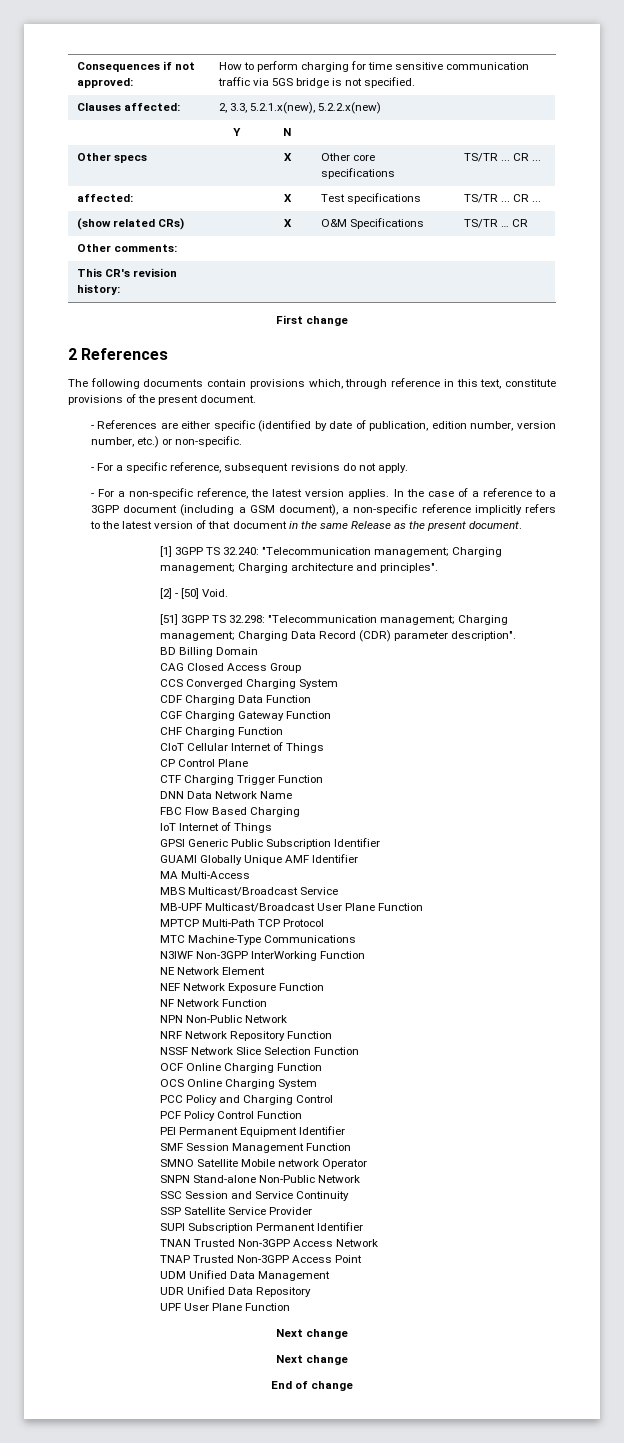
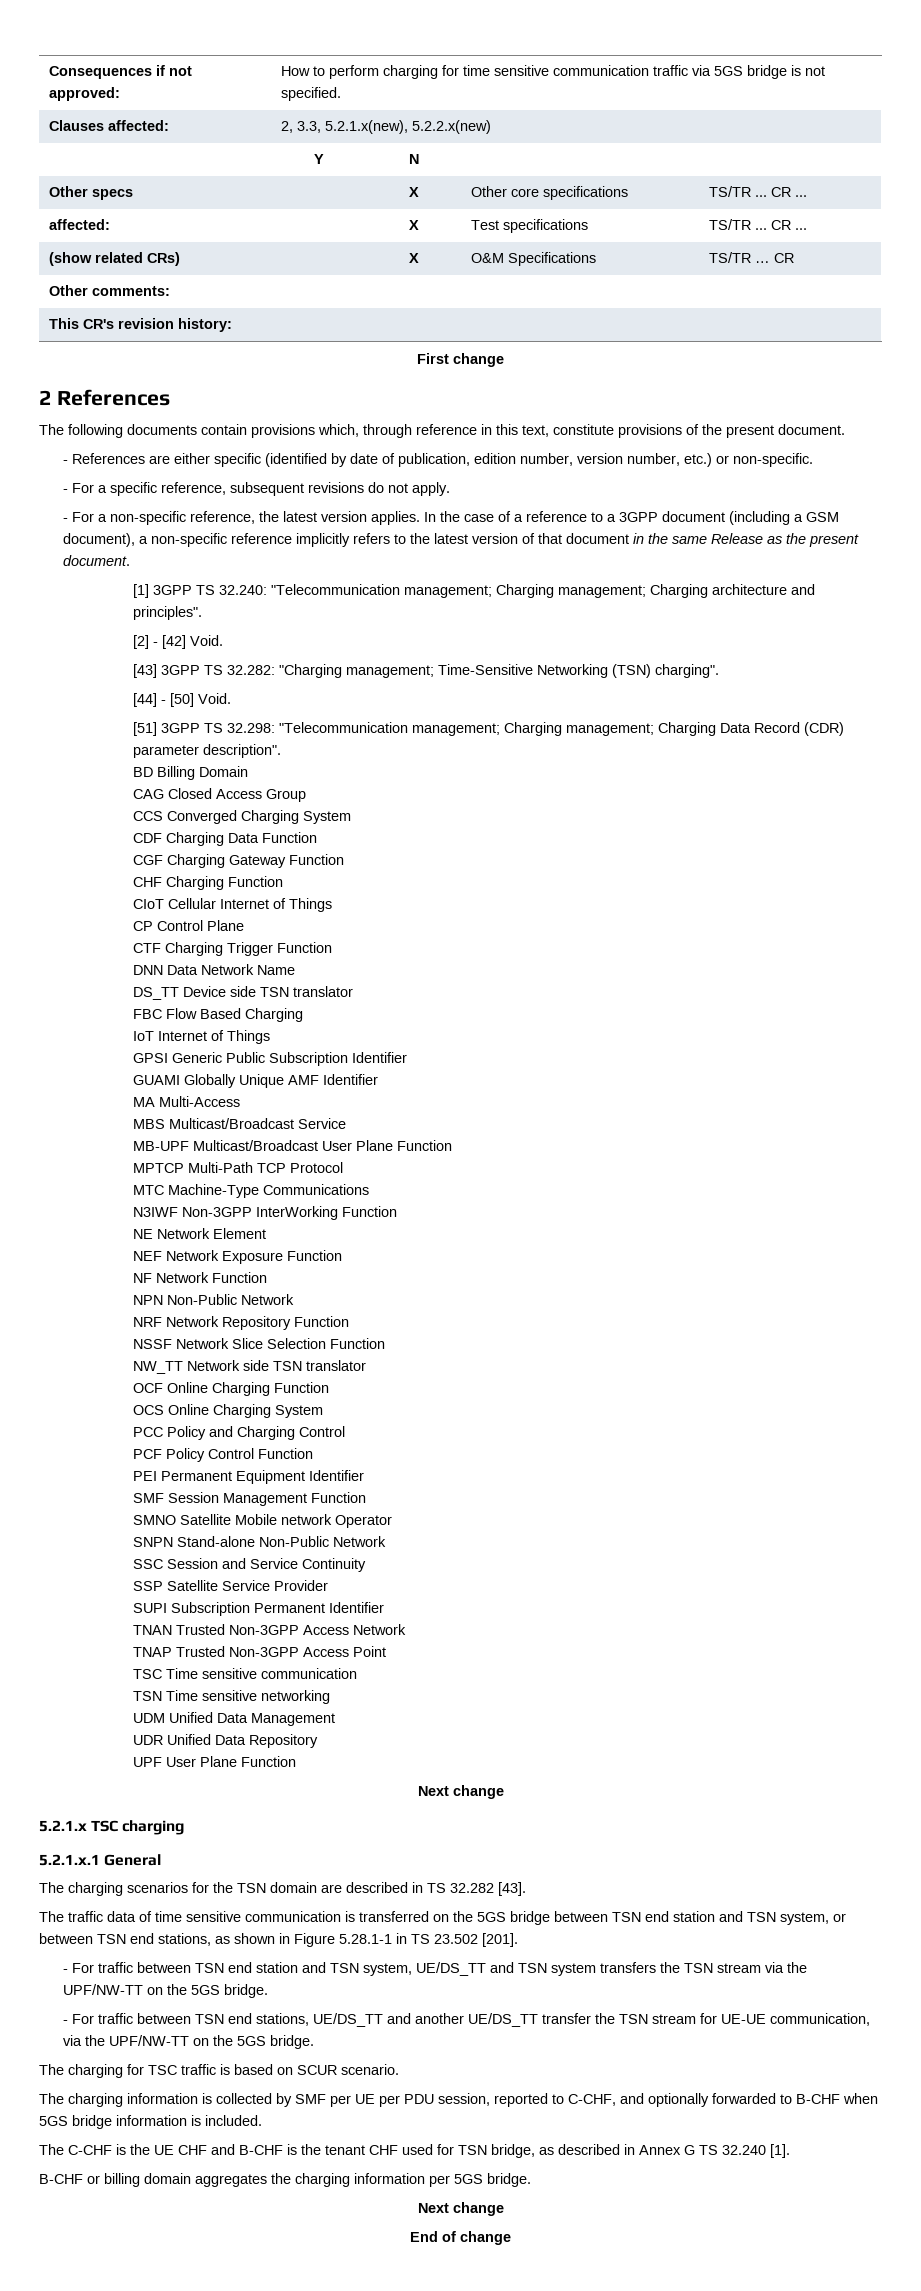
- [2] - [50] Void.
+ [2] - [42] Void.
+ [43] 3GPP TS 32.282: "Charging management; Time-Sensitive Networking (TSN) charging".
+ [44] - [50] Void.
+ DS_TT Device side TSN translator
+ NW_TT Network side TSN translator
+ TSC Time sensitive communication
+ TSN Time sensitive networking
+ 5.2.1.x TSC charging
+ 5.2.1.x.1 General
+ The charging scenarios for the TSN domain are described in TS 32.282 [43].
+ The traffic data of time sensitive communication is transferred on the 5GS bridge between TSN end station and TSN system, or between TSN end stations, as shown in Figure 5.28.1-1 in TS 23.502 [201].
+ - For traffic between TSN end station and TSN system, UE/DS_TT and TSN system transfers the TSN stream via the UPF/NW-TT on the 5GS bridge.
+ - For traffic between TSN end stations, UE/DS_TT and another UE/DS_TT transfer the TSN stream for UE-UE communication, via the UPF/NW-TT on the 5GS bridge.
+ The charging for TSC traffic is based on SCUR scenario.
+ The charging information is collected by SMF per UE per PDU session, reported to C-CHF, and optionally forwarded to B-CHF when 5GS bridge information is included.
+ The C-CHF is the UE CHF and B-CHF is the tenant CHF used for TSN bridge, as described in Annex G TS 32.240 [1].
+ B-CHF or billing domain aggregates the charging information per 5GS bridge.

